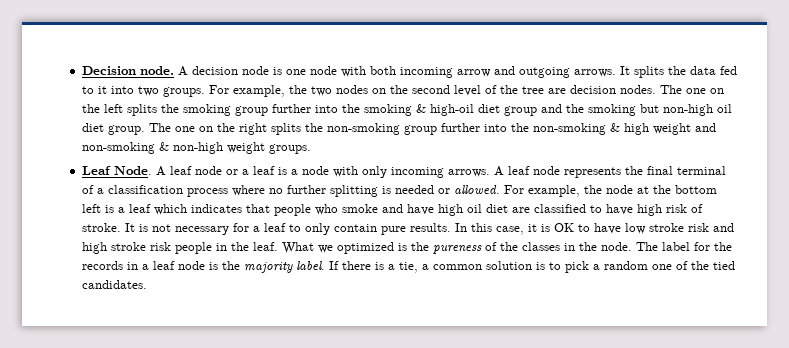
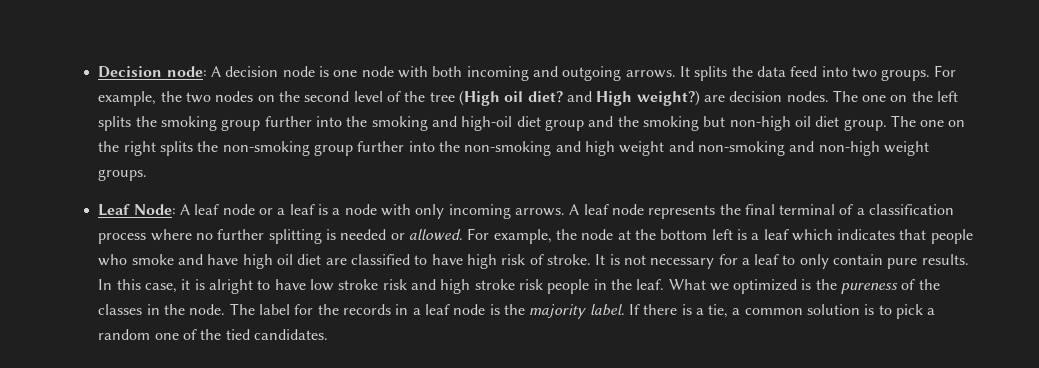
- Decision node. A decision node is one node with both incoming arrow and outgoing arrows.
+ Decision node: A decision node is one node with both incoming and outgoing arrows.
- It splits the data fed to it into two groups.
+ It splits the data feed into two groups.
- For example, the two nodes on the second level of the tree are decision nodes.
+ For example, the two nodes on the second level of the tree (High oil diet? and High weight?) are decision nodes.
- The one on the left splits the smoking group further into the smoking & high-oil diet group and the smoking but non-high oil diet group.
+ The one on the left splits the smoking group further into the smoking and high-oil diet group and the smoking but non-high oil diet group.
- The one on the right splits the non-smoking group further into the non-smoking & high weight and non-smoking & non-high weight groups.
+ The one on the right splits the non-smoking group further into the non-smoking and high weight and non-smoking and non-high weight groups.
- Leaf Node. A leaf node or a leaf is a node with only incoming arrows.
+ Leaf Node: A leaf node or a leaf is a node with only incoming arrows.
- In this case, it is OK to have low stroke risk and high stroke risk people in the leaf.
+ In this case, it is alright to have low stroke risk and high stroke risk people in the leaf.

